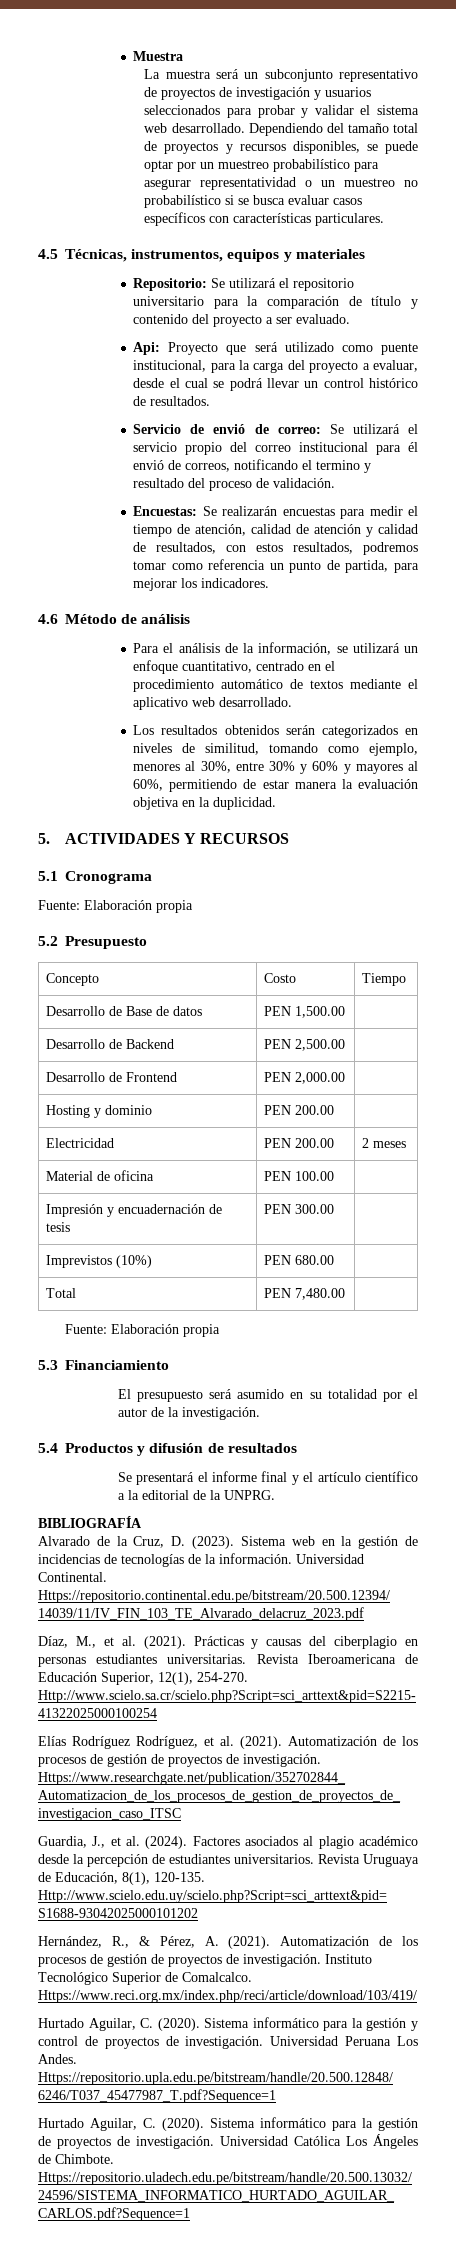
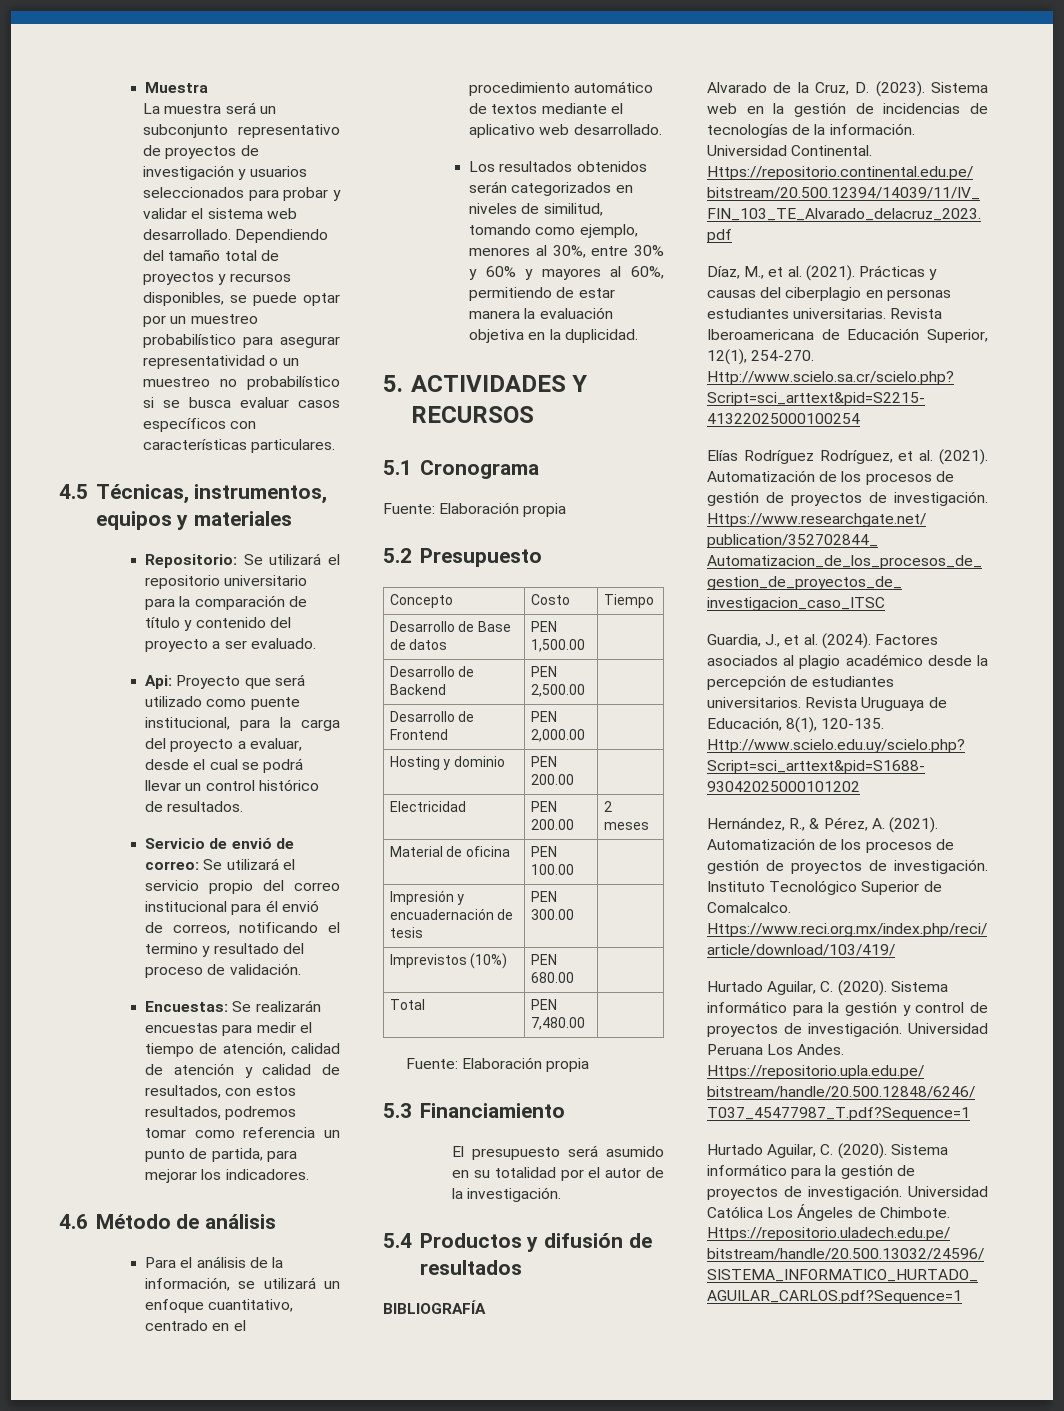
- Se presentará el informe final y el artículo científico a la editorial de la UNPRG.

